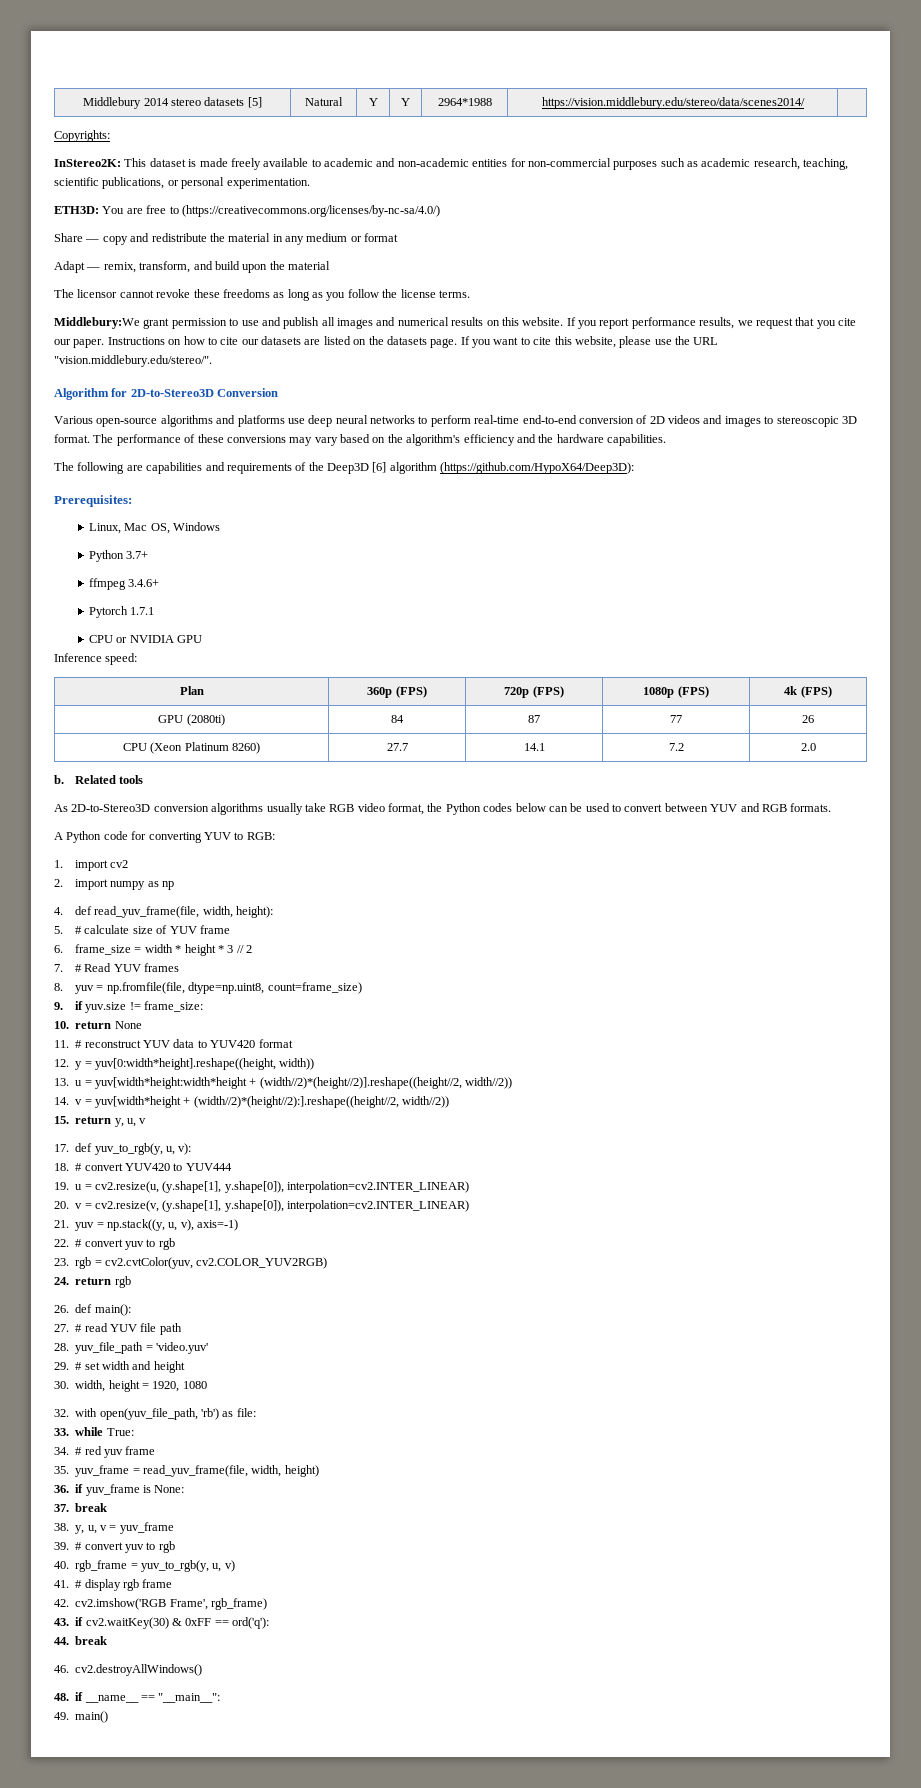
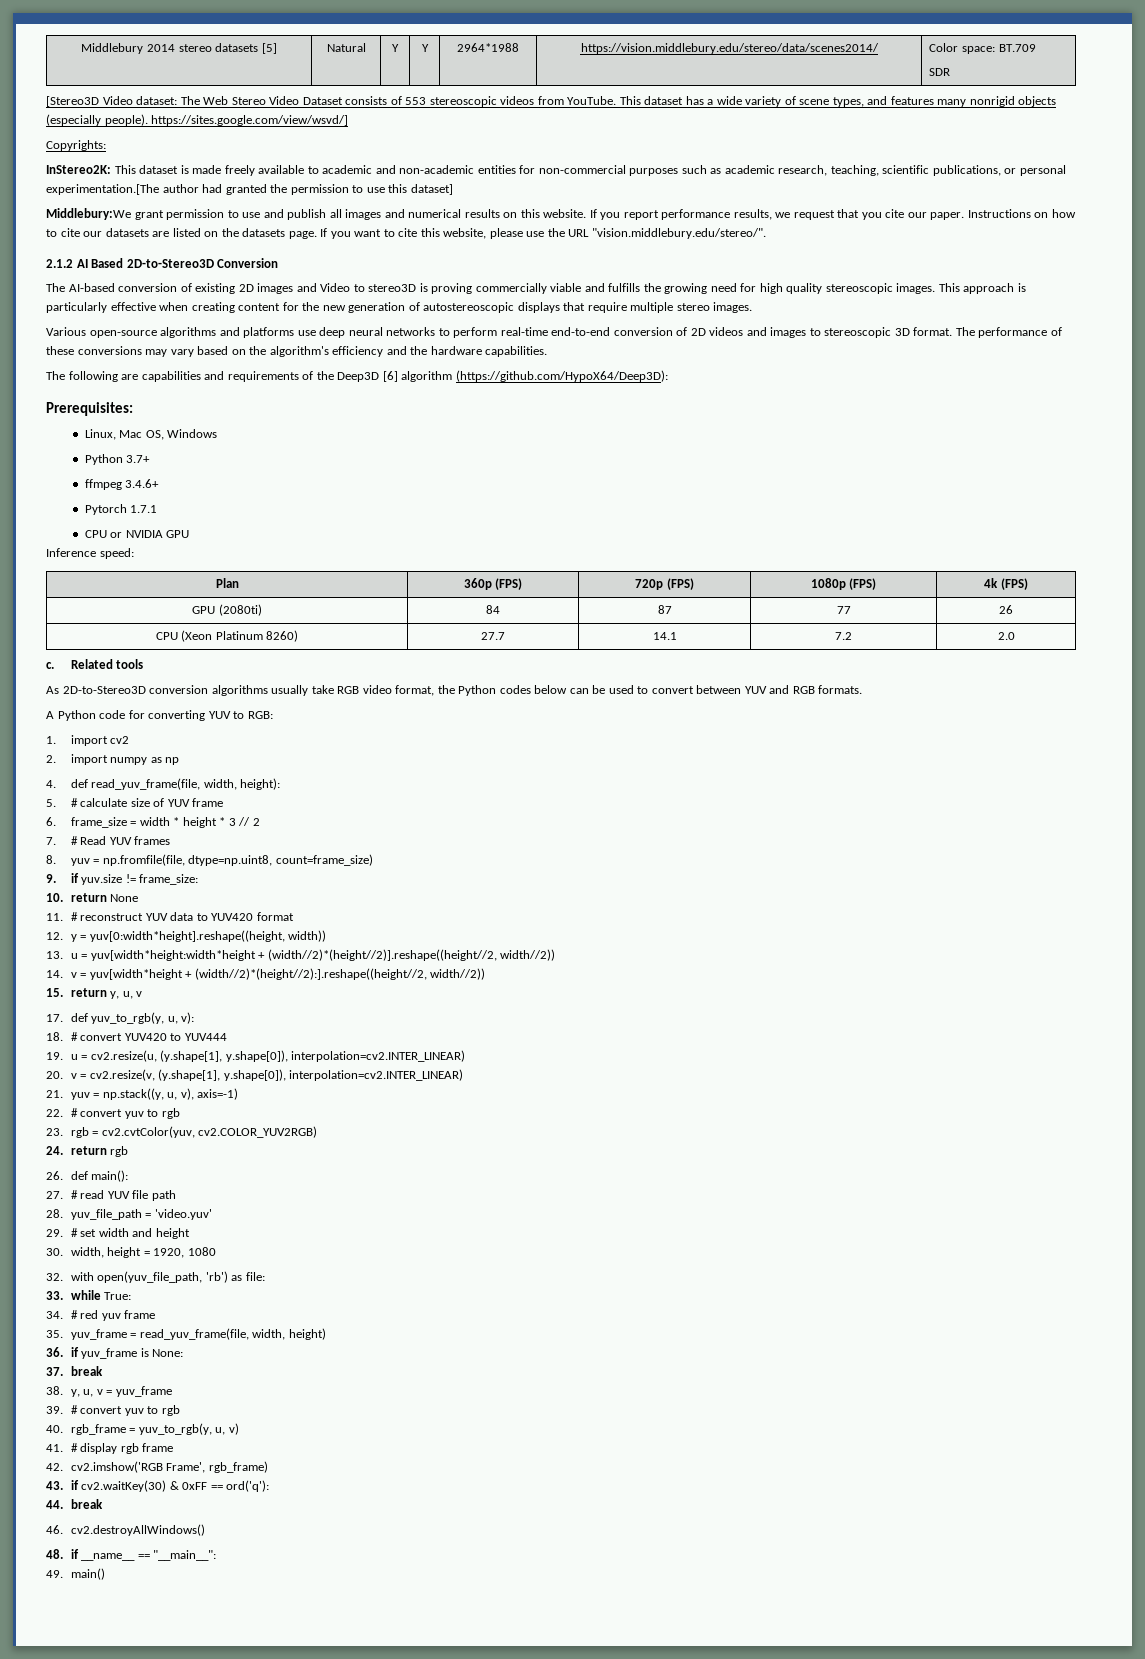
- Middlebury 2014 stereo datasets [5] | Natural | Y | Y | 2964*1988 | https://vision.middlebury.edu/stereo/data/scenes2014/ |
+ Middlebury 2014 stereo datasets [5] | Natural | Y | Y | 2964*1988 | https://vision.middlebury.edu/stereo/data/scenes2014/ | Color space: BT.709
+ SDR
+ [Stereo3D Video dataset: The Web Stereo Video Dataset consists of 553 stereoscopic videos from YouTube. This dataset has a wide variety of scene types, and features many nonrigid objects (especially people). https://sites.google.com/view/wsvd/]
- InStereo2K: This dataset is made freely available to academic and non-academic entities for non-commercial purposes such as academic research, teaching, scientific publications, or personal experimentation.
- ETH3D: You are free to (https://creativecommons.org/licenses/by-nc-sa/4.0/)
- Share — copy and redistribute the material in any medium or format
- Adapt — remix, transform, and build upon the material
- The licensor cannot revoke these freedoms as long as you follow the license terms.
+ InStereo2K: This dataset is made freely available to academic and non-academic entities for non-commercial purposes such as academic research, teaching, scientific publications, or personal experimentation.[The author had granted the permission to use this dataset]
- Algorithm for 2D-to-Stereo3D Conversion
+ 2.1.2 AI Based 2D-to-Stereo3D Conversion
+ The AI-based conversion of existing 2D images and Video to stereo3D is proving commercially viable and fulfills the growing need for high quality stereoscopic images. This approach is particularly effective when creating content for the new generation of autostereoscopic displays that require multiple stereo images.
- b.
+ c.

